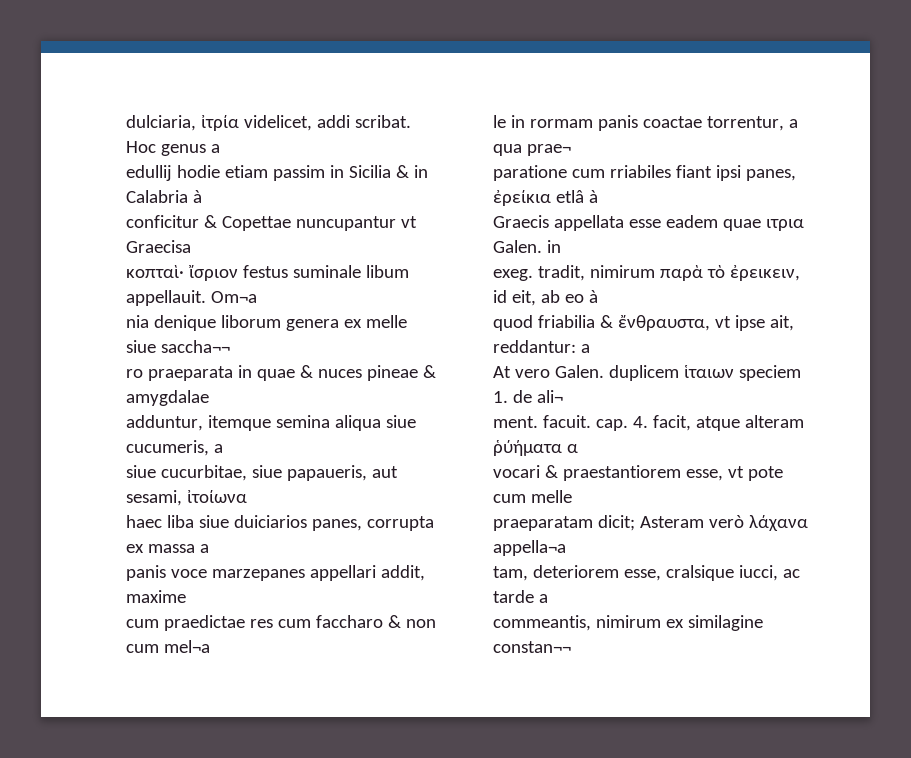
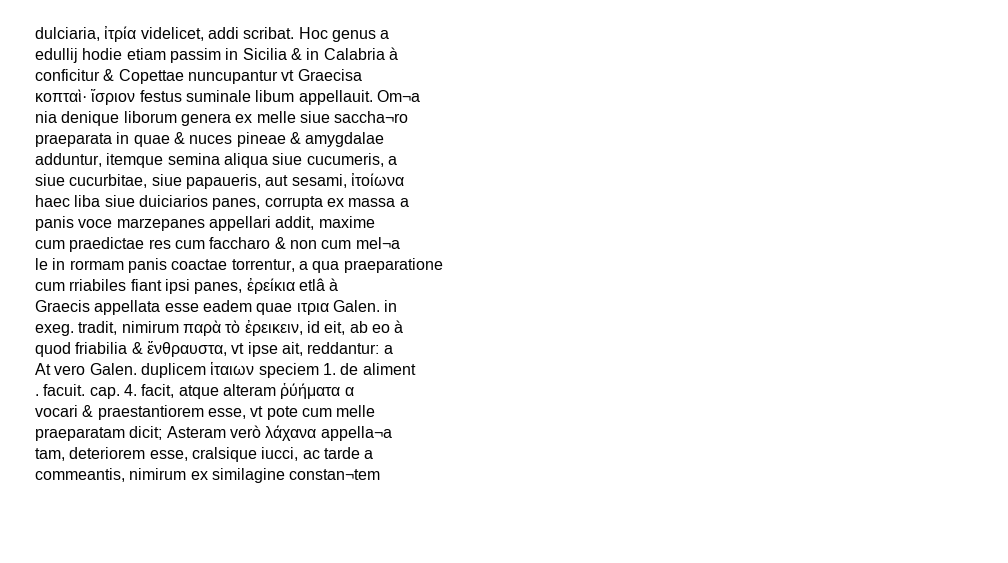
- nia denique liborum genera ex melle siue saccha¬¬
- ro praeparata in quae & nuces pineae & amygdalae
+ nia denique liborum genera ex melle siue saccha¬ro
+ praeparata in quae & nuces pineae & amygdalae
- le in rormam panis coactae torrentur, a qua prae¬
- paratione cum rriabiles fiant ipsi panes, ἐρείκια etlâ à
+ le in rormam panis coactae torrentur, a qua praeparatione
+ cum rriabiles fiant ipsi panes, ἐρείκια etlâ à
- At vero Galen. duplicem ἱταιων speciem 1. de ali¬
- ment. facuit. cap.
+ At vero Galen. duplicem ἱταιων speciem 1. de aliment
+ . facuit. cap.
- commeantis, nimirum ex similagine constan¬¬
+ commeantis, nimirum ex similagine constan¬tem

